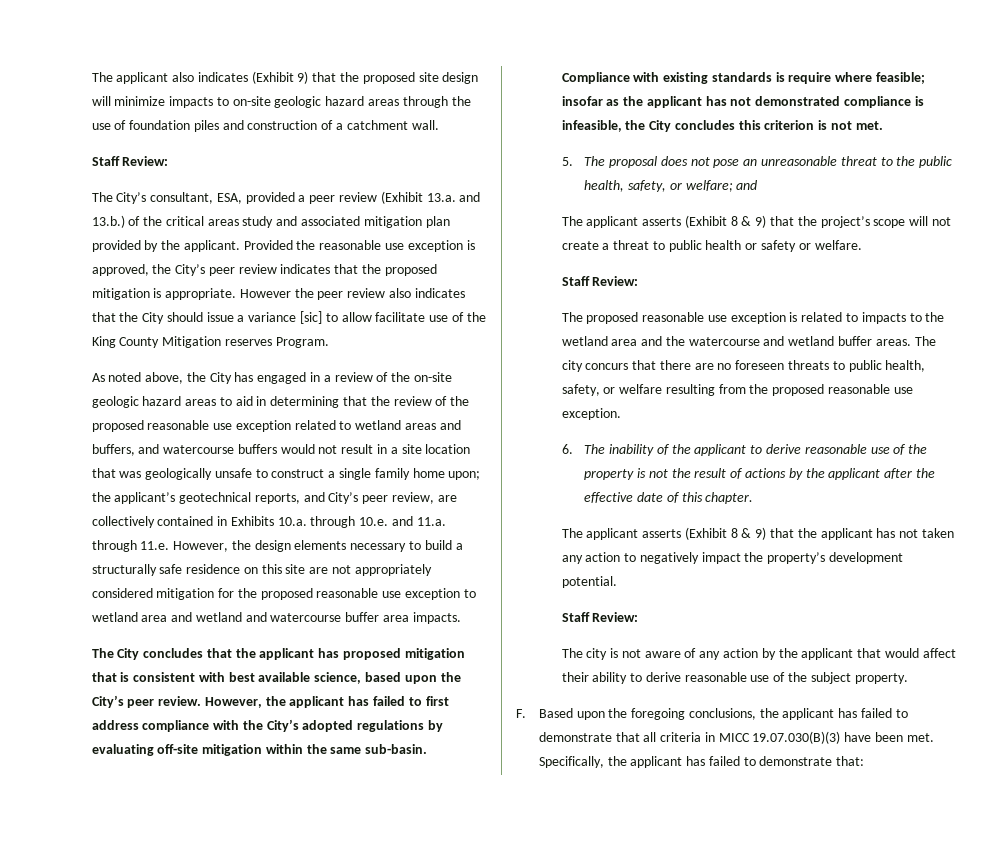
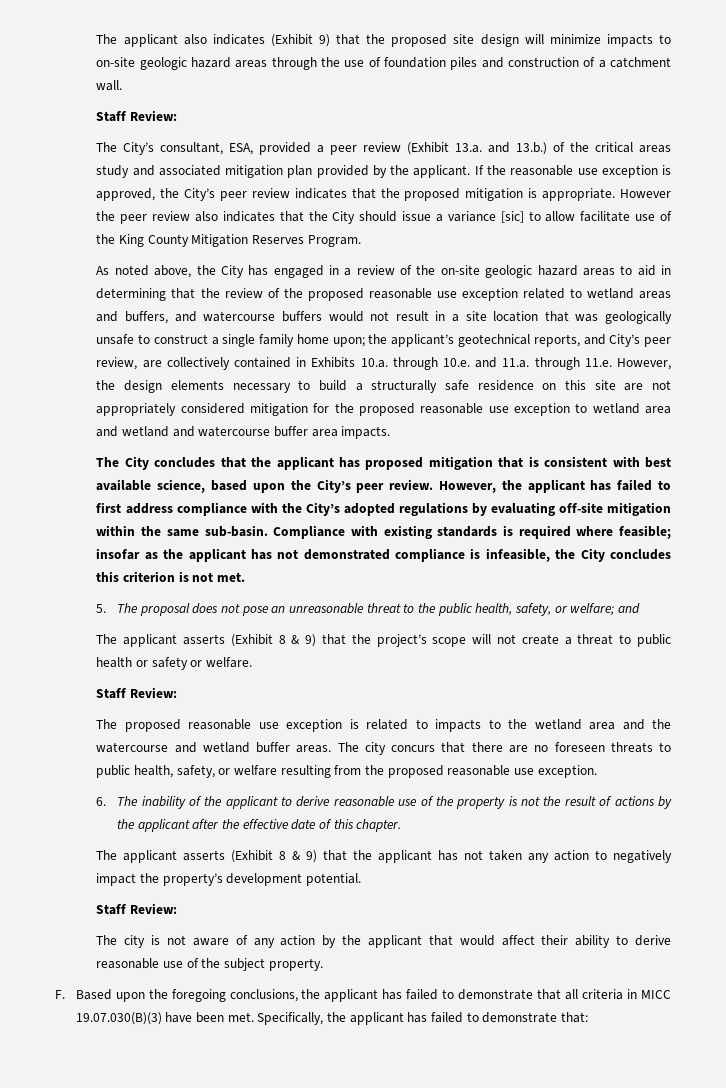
- Provided the reasonable use exception is approved, the City’s peer review indicates that the proposed mitigation is appropriate.
+ If the reasonable use exception is approved, the City’s peer review indicates that the proposed mitigation is appropriate.
- However the peer review also indicates that the City should issue a variance [sic] to allow facilitate use of the King County Mitigation reserves Program.
+ However the peer review also indicates that the City should issue a variance [sic] to allow facilitate use of the King County Mitigation Reserves Program.
- Compliance with existing standards is require where feasible; insofar as the applicant has not demonstrated compliance is infeasible, the City concludes this criterion is not met.
+ Compliance with existing standards is required where feasible; insofar as the applicant has not demonstrated compliance is infeasible, the City concludes this criterion is not met.

